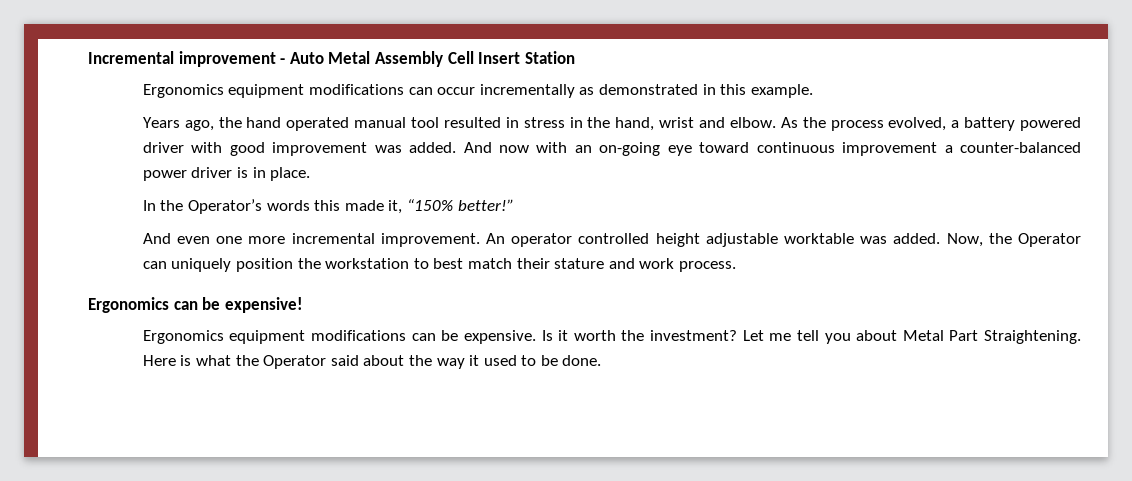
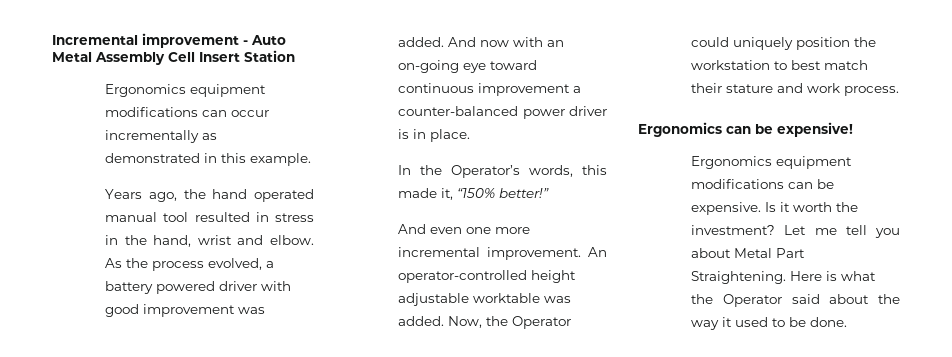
- In the Operator’s words this made it, “150% better!”
+ In the Operator’s words, this made it, “150% better!”
- An operator controlled height adjustable worktable was added.
+ An operator-controlled height adjustable worktable was added.
- Now, the Operator can uniquely position the workstation to best match their stature and work process.
+ Now, the Operator could uniquely position the workstation to best match their stature and work process.

